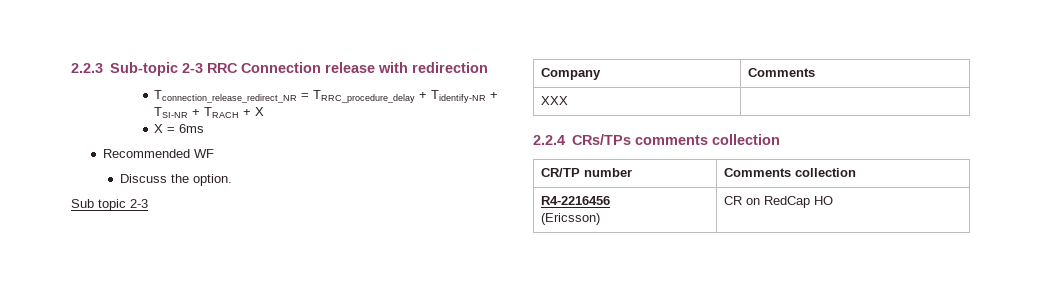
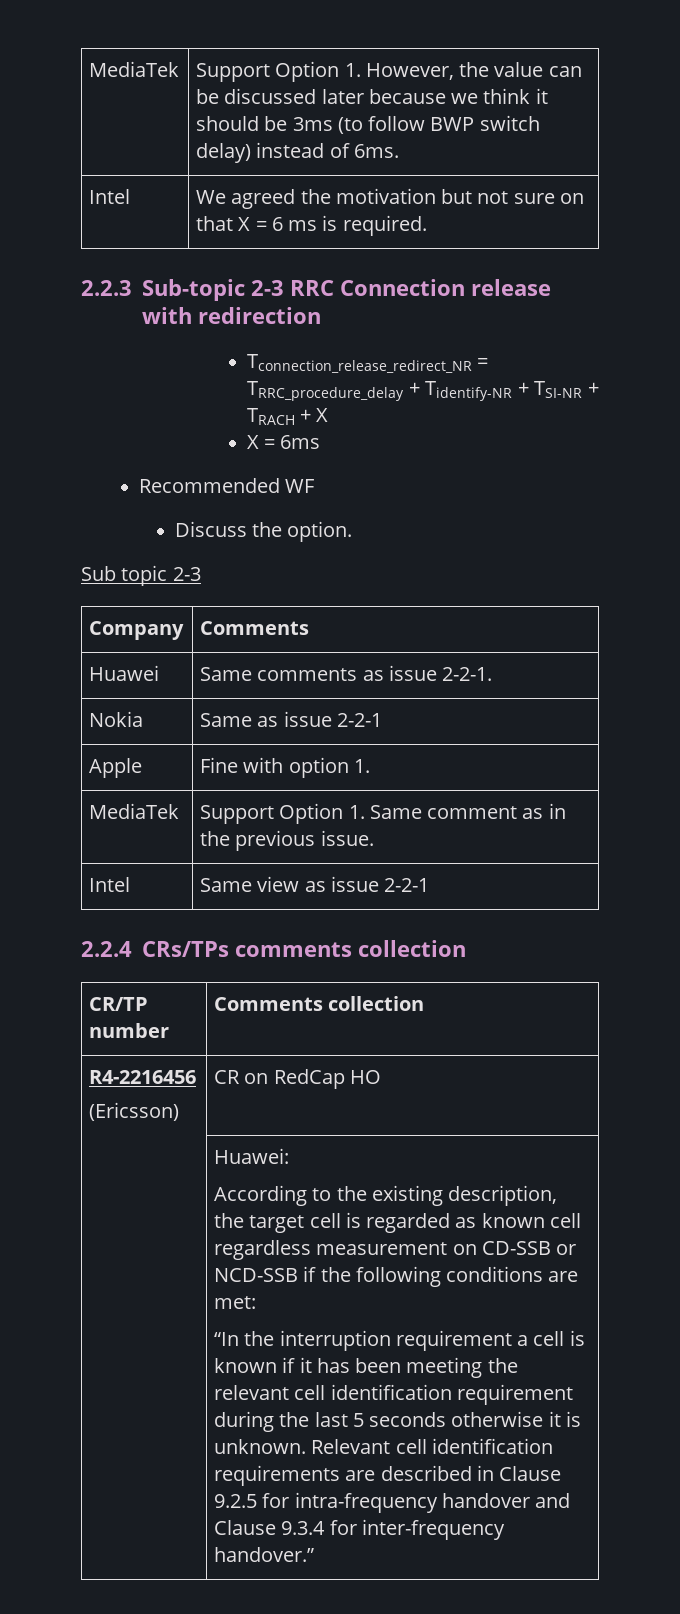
+ MediaTek | Support Option 1. However, the value can be discussed later because we think it should be 3ms (to follow BWP switch delay) instead of 6ms.
+ Intel | We agreed the motivation but not sure on that X = 6 ms is required.
- XXX |
+ Huawei | Same comments as issue 2-2-1.
+ Nokia | Same as issue 2-2-1
+ Apple | Fine with option 1.
+ MediaTek | Support Option 1. Same comment as in the previous issue.
+ Intel | Same view as issue 2-2-1
+ Huawei:
+ According to the existing description, the target cell is regarded as known cell regardless measurement on CD-SSB or NCD-SSB if the following conditions are met:
+ “In the interruption requirement a cell is known if it has been meeting the relevant cell identification requirement during the last 5 seconds otherwise it is unknown. Relevant cell identification requirements are described in Clause 9.2.5 for intra-frequency handover and Clause 9.3.4 for inter-frequency handover.”

